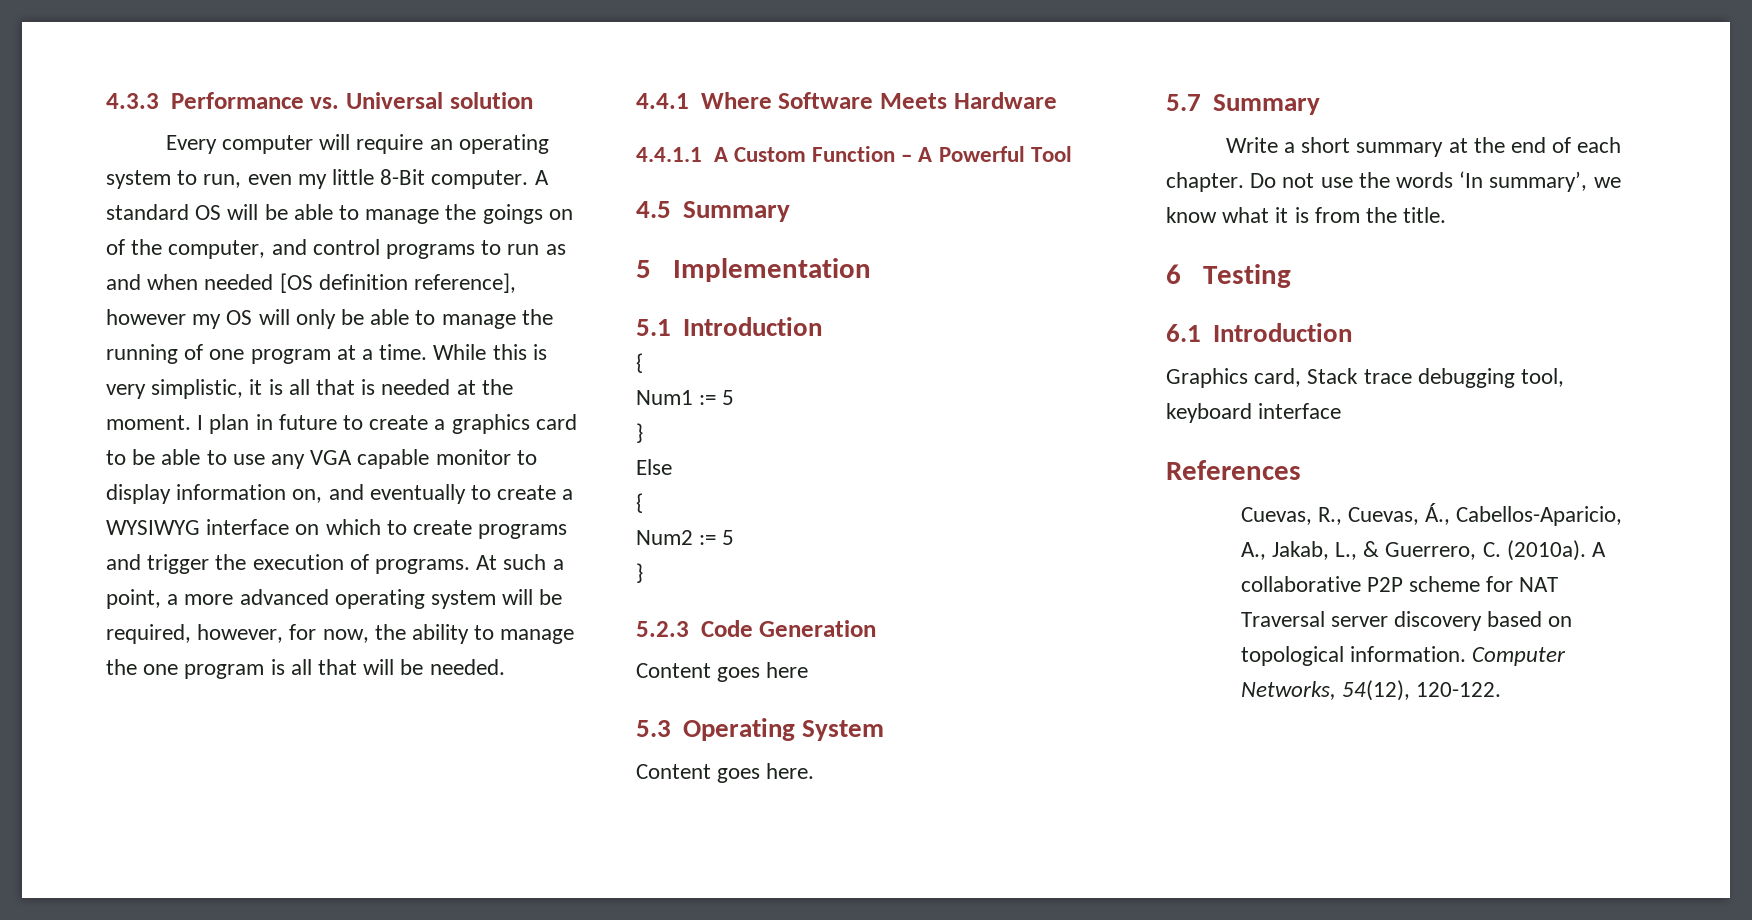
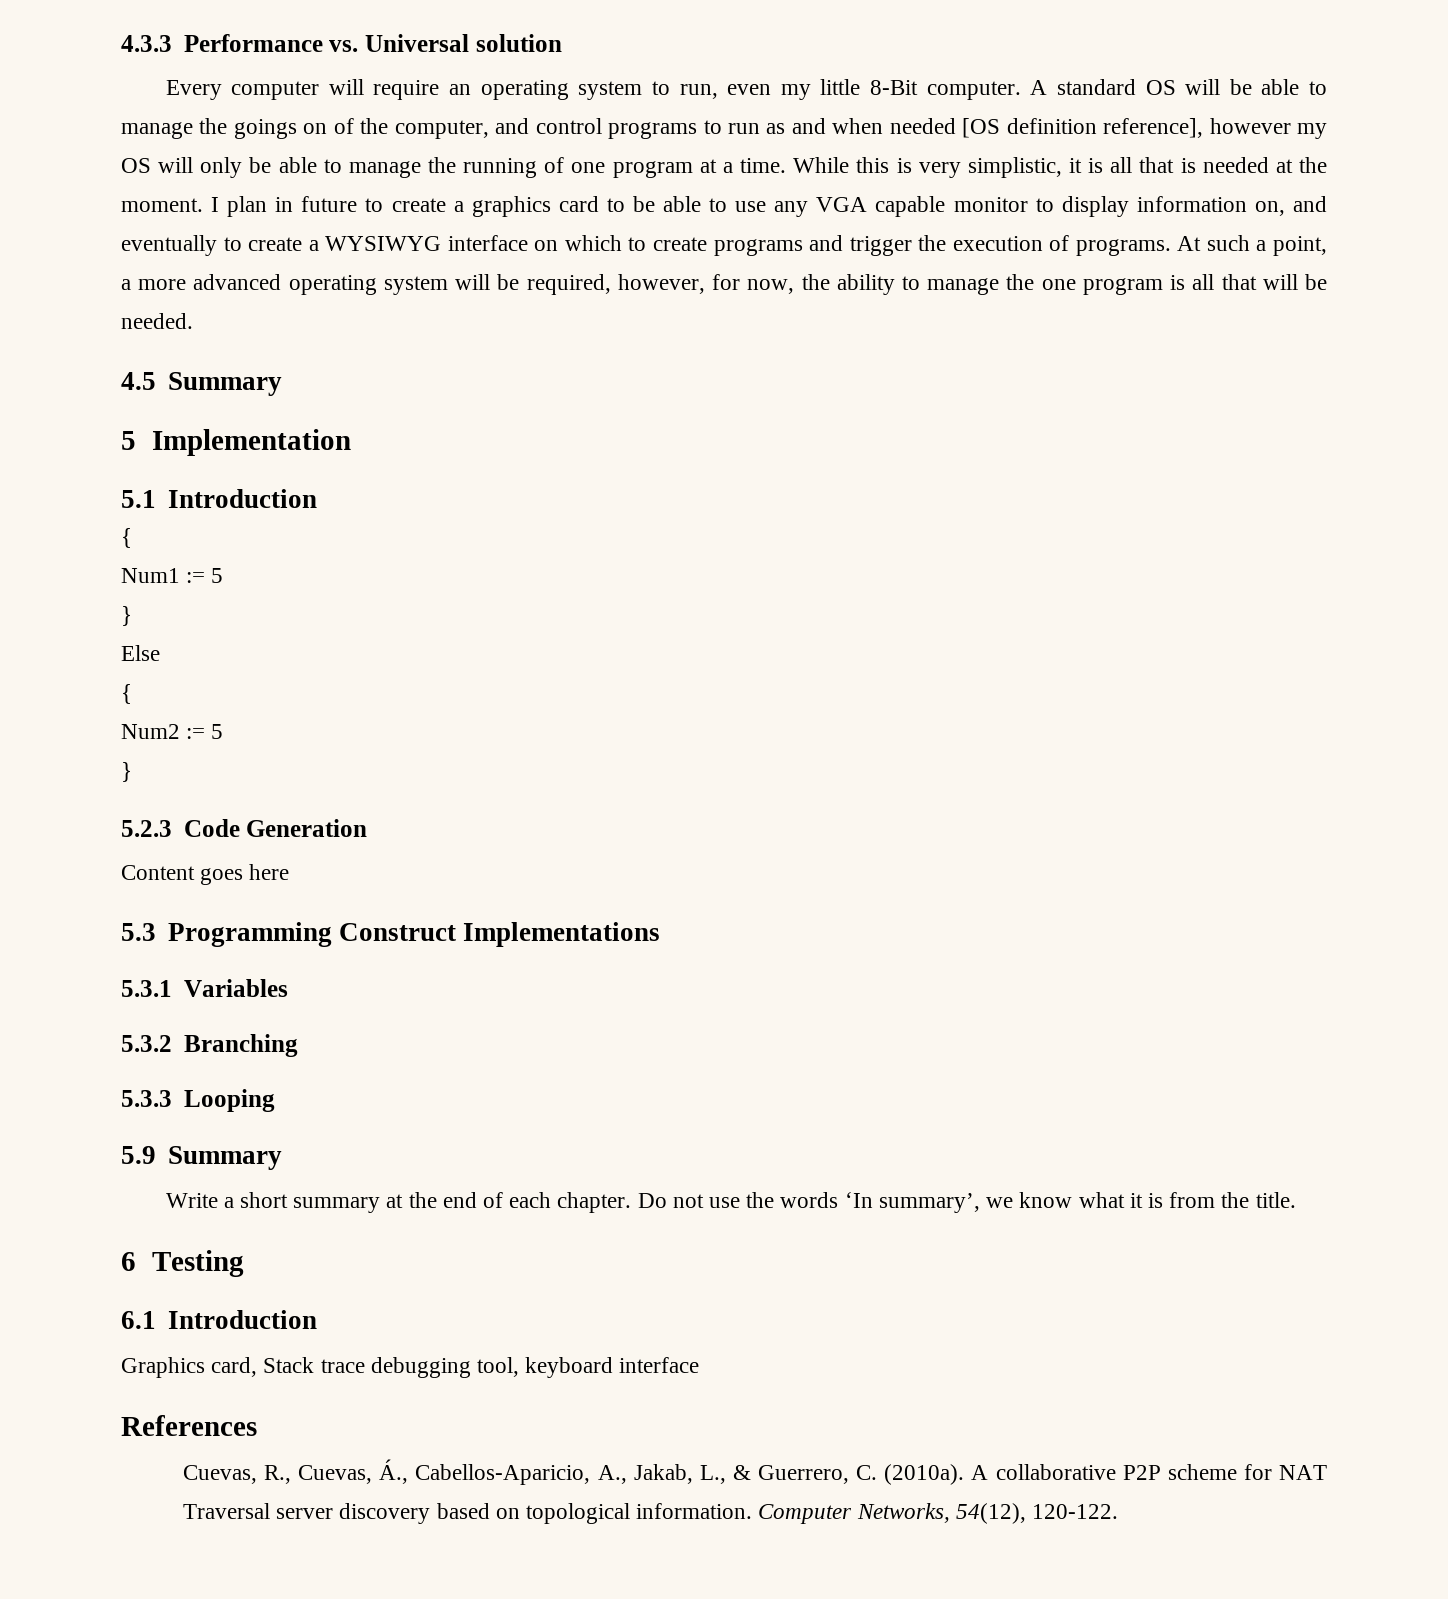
- 4.4.1 Where Software Meets Hardware
- 4.4.1.1 A Custom Function – A Powerful Tool
- 5.3 Operating System
- Content goes here.
- 5.7 Summary
+ 5.3 Programming Construct Implementations
+ 5.3.1 Variables
+ 5.3.2 Branching
+ 5.3.3 Looping
+ 5.9 Summary

